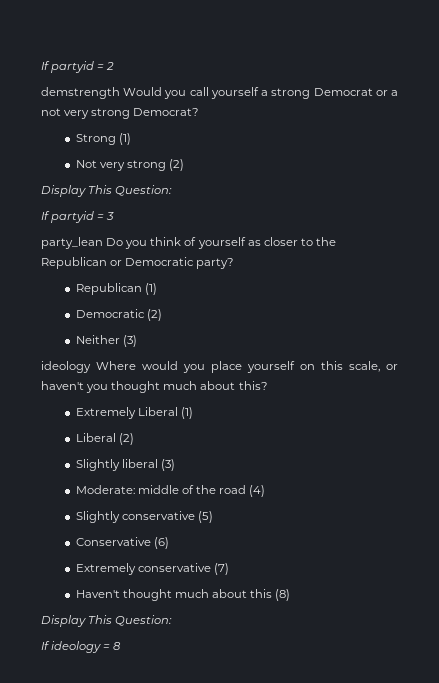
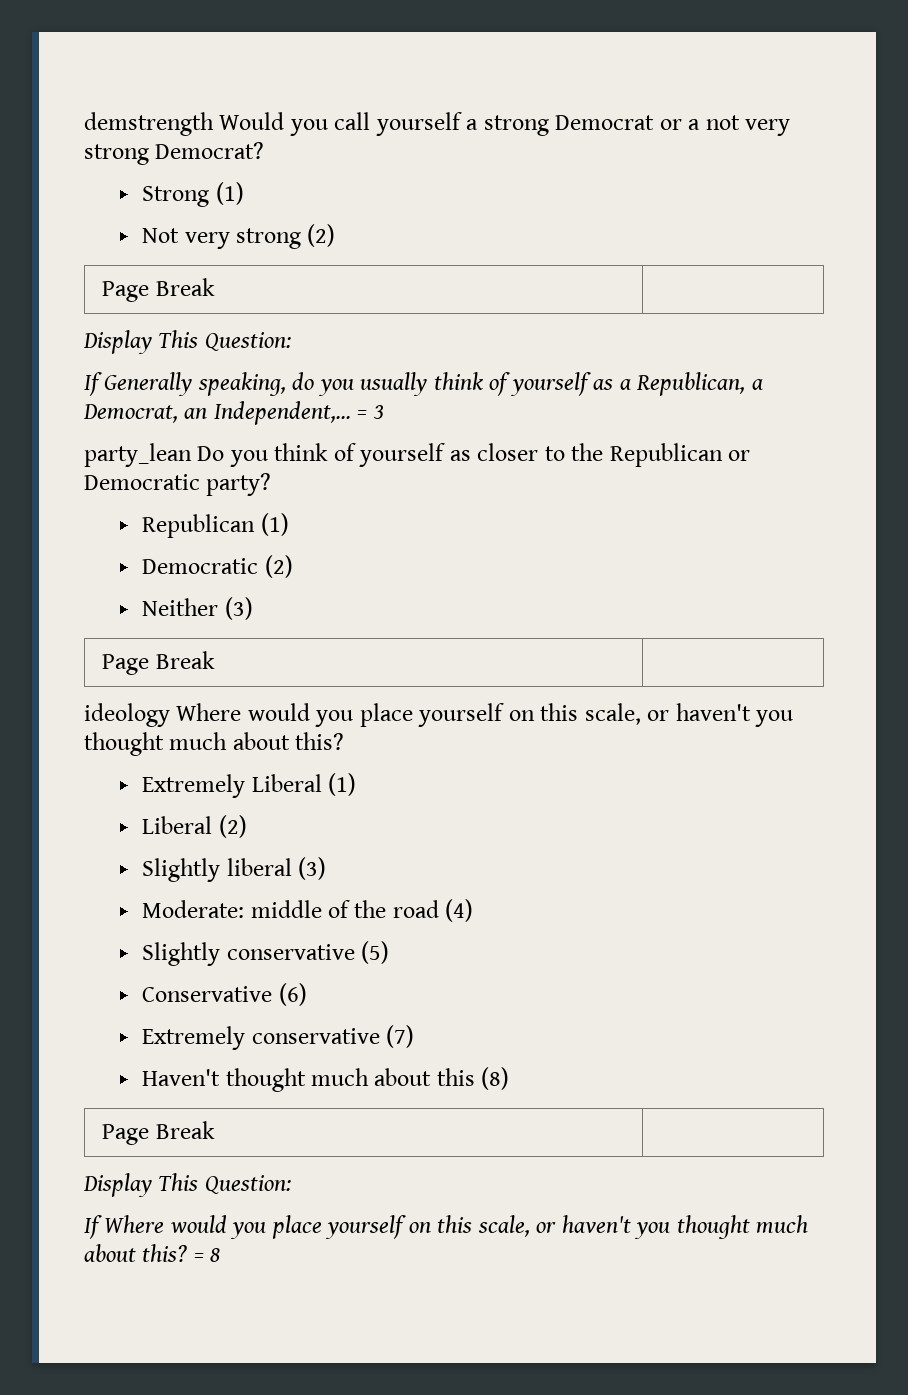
- If partyid = 2
  Not very strong (2)
+ Page Break |
  Display This Question:
- If partyid = 3
+ If Generally speaking, do you usually think of yourself as a Republican, a Democrat, an Independent,... = 3
  Neither (3)
+ Page Break |
  Haven't thought much about this (8)
+ Page Break |
  Display This Question:
- If ideology = 8
+ If Where would you place yourself on this scale, or haven't you thought much about this? = 8

